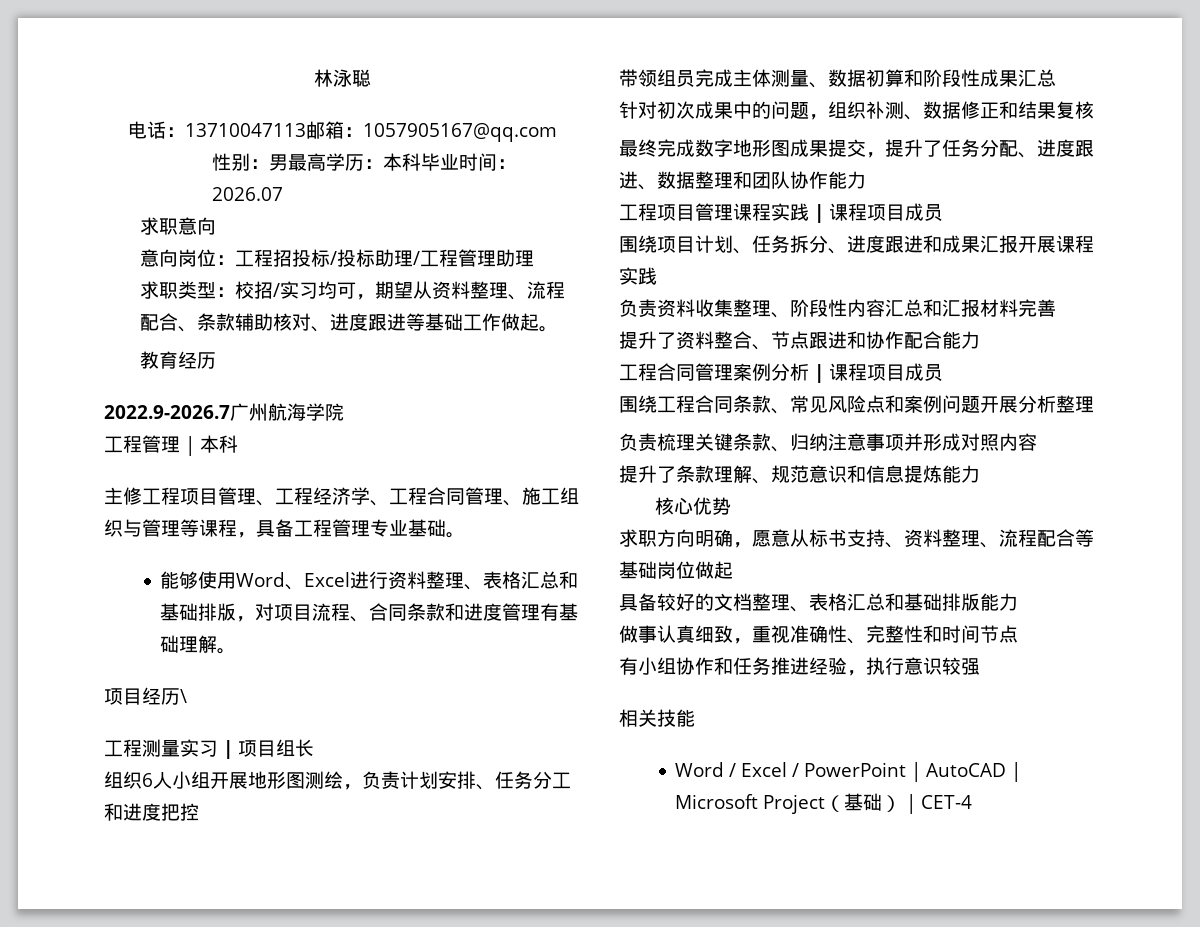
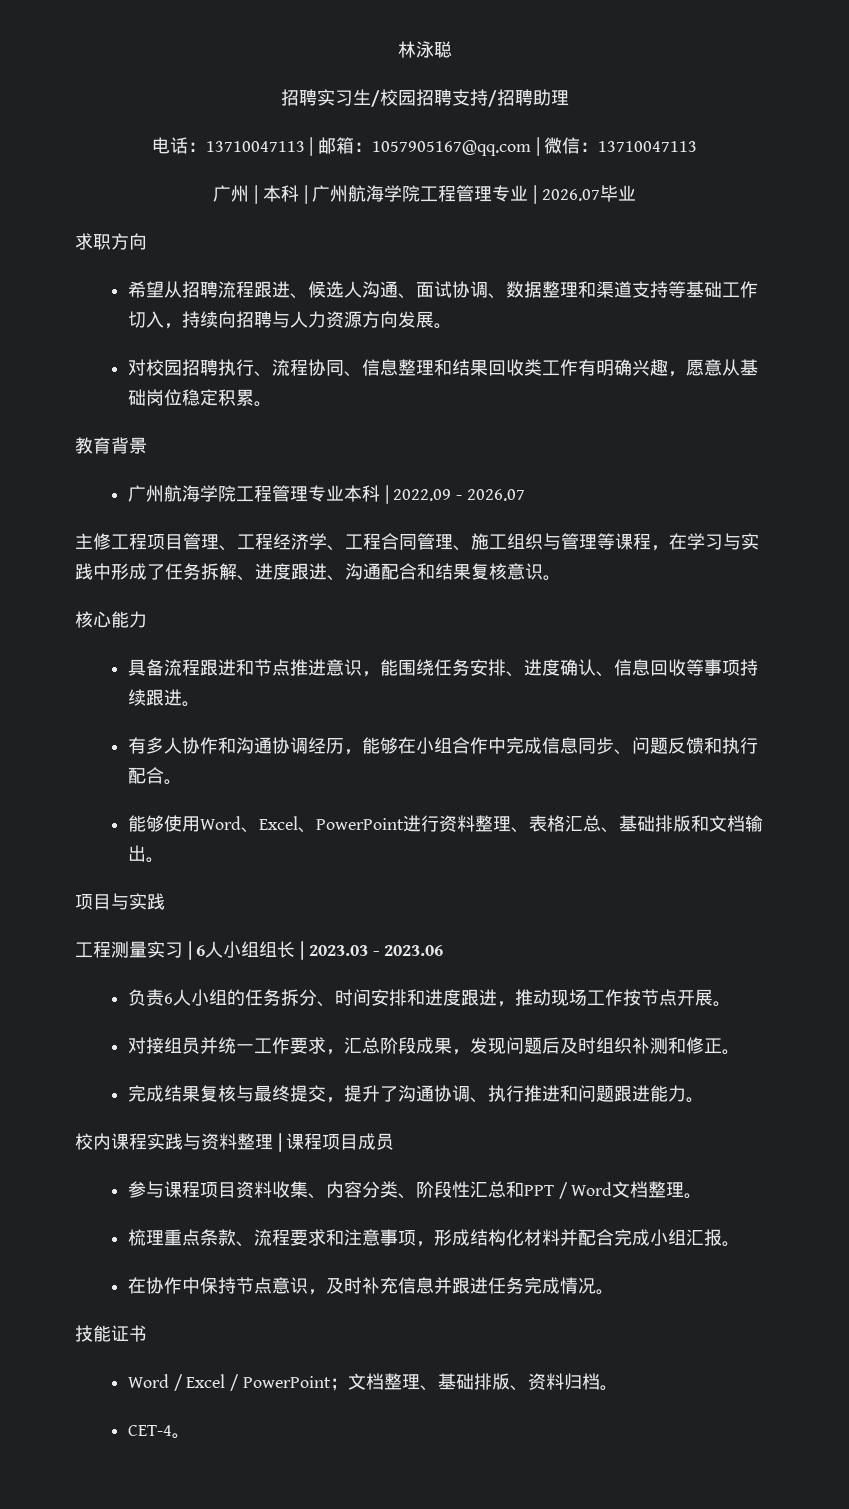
+ 招聘实习生/校园招聘支持/招聘助理
- 电话：13710047113邮箱：1057905167@qq.com
- 性别：男最高学历：本科毕业时间：2026.07
- 求职意向
- 意向岗位：工程招投标/投标助理/工程管理助理
- 求职类型：校招/实习均可，期望从资料整理、流程配合、条款辅助核对、进度跟进等基础工作做起。
- 教育经历
- 2022.9-2026.7广州航海学院
- 工程管理 | 本科
+ 电话：13710047113 | 邮箱：1057905167@qq.com | 微信：13710047113
+ 广州 | 本科 | 广州航海学院工程管理专业 | 2026.07毕业
+ 求职方向
+ 希望从招聘流程跟进、候选人沟通、面试协调、数据整理和渠道支持等基础工作切入，持续向招聘与人力资源方向发展。
+ 对校园招聘执行、流程协同、信息整理和结果回收类工作有明确兴趣，愿意从基础岗位稳定积累。
+ 教育背景
+ 广州航海学院工程管理专业本科 | 2022.09 - 2026.07
- 主修工程项目管理、工程经济学、工程合同管理、施工组织与管理等课程，具备工程管理专业基础。
+ 主修工程项目管理、工程经济学、工程合同管理、施工组织与管理等课程，在学习与实践中形成了任务拆解、进度跟进、沟通配合和结果复核意识。
+ 核心能力
+ 具备流程跟进和节点推进意识，能围绕任务安排、进度确认、信息回收等事项持续跟进。
+ 有多人协作和沟通协调经历，能够在小组合作中完成信息同步、问题反馈和执行配合。
- 能够使用Word、Excel进行资料整理、表格汇总和基础排版，对项目流程、合同条款和进度管理有基础理解。
+ 能够使用Word、Excel、PowerPoint进行资料整理、表格汇总、基础排版和文档输出。
- 项目经历\
+ 项目与实践
- 工程测量实习 | 项目组长
- 组织6人小组开展地形图测绘，负责计划安排、任务分工和进度把控
- 带领组员完成主体测量、数据初算和阶段性成果汇总
- 针对初次成果中的问题，组织补测、数据修正和结果复核
- 最终完成数字地形图成果提交，提升了任务分配、进度跟进、数据整理和团队协作能力
- 工程项目管理课程实践 | 课程项目成员
- 围绕项目计划、任务拆分、进度跟进和成果汇报开展课程实践
- 负责资料收集整理、阶段性内容汇总和汇报材料完善
- 提升了资料整合、节点跟进和协作配合能力
- 工程合同管理案例分析 | 课程项目成员
- 围绕工程合同条款、常见风险点和案例问题开展分析整理
- 负责梳理关键条款、归纳注意事项并形成对照内容
- 提升了条款理解、规范意识和信息提炼能力
- 核心优势
- 求职方向明确，愿意从标书支持、资料整理、流程配合等基础岗位做起
- 具备较好的文档整理、表格汇总和基础排版能力
- 做事认真细致，重视准确性、完整性和时间节点
- 有小组协作和任务推进经验，执行意识较强
- 相关技能
+ 工程测量实习 | 6人小组组长 | 2023.03 - 2023.06
+ 负责6人小组的任务拆分、时间安排和进度跟进，推动现场工作按节点开展。
+ 对接组员并统一工作要求，汇总阶段成果，发现问题后及时组织补测和修正。
+ 完成结果复核与最终提交，提升了沟通协调、执行推进和问题跟进能力。
+ 校内课程实践与资料整理 | 课程项目成员
+ 参与课程项目资料收集、内容分类、阶段性汇总和PPT / Word文档整理。
+ 梳理重点条款、流程要求和注意事项，形成结构化材料并配合完成小组汇报。
+ 在协作中保持节点意识，及时补充信息并跟进任务完成情况。
+ 技能证书
- Word / Excel / PowerPoint | AutoCAD | Microsoft Project（基础） | CET-4
+ Word / Excel / PowerPoint；文档整理、基础排版、资料归档。
+ CET-4。

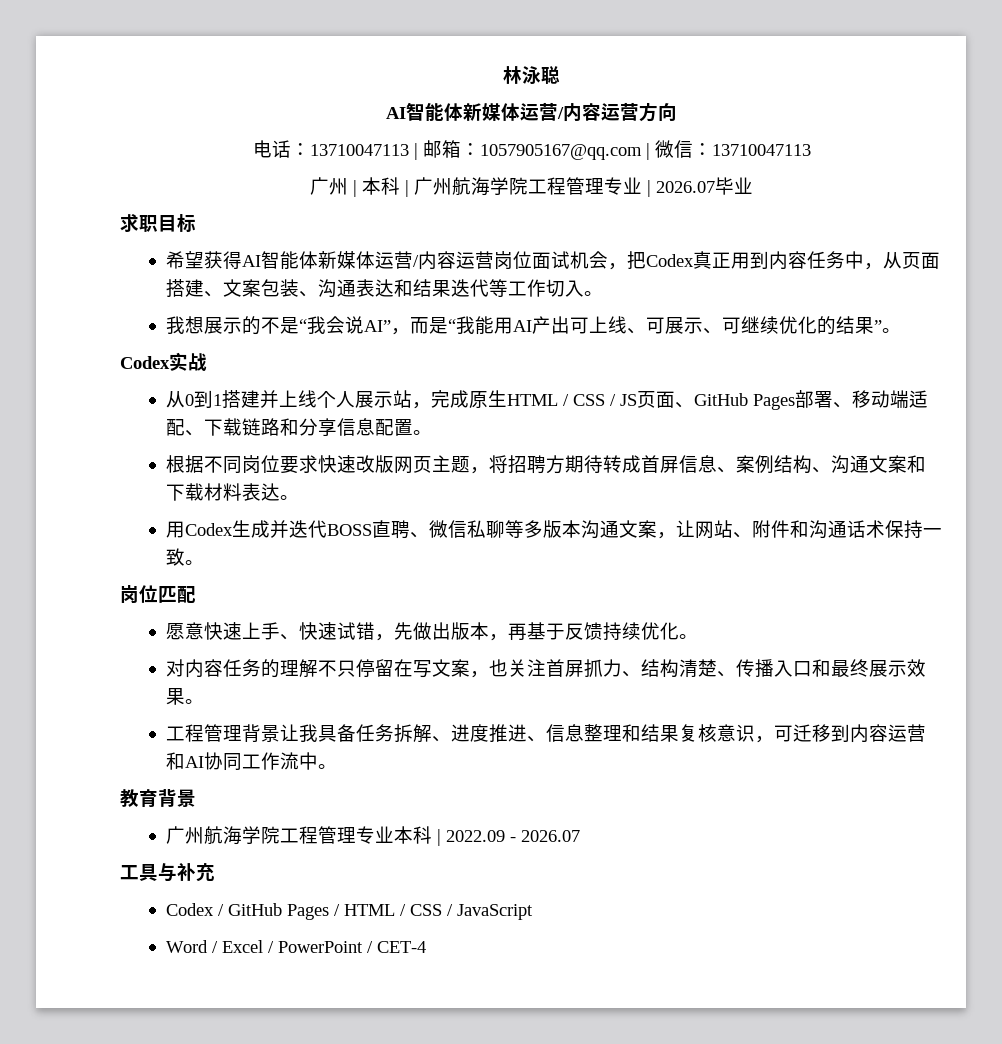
- 招聘实习生/校园招聘支持/招聘助理
+ AI智能体新媒体运营/内容运营方向
- 求职方向
+ 求职目标
- 希望从招聘流程跟进、候选人沟通、面试协调、数据整理和渠道支持等基础工作切入，持续向招聘与人力资源方向发展。
- 对校园招聘执行、流程协同、信息整理和结果回收类工作有明确兴趣，愿意从基础岗位稳定积累。
+ 希望获得AI智能体新媒体运营/内容运营岗位面试机会，把Codex真正用到内容任务中，从页面搭建、文案包装、沟通表达和结果迭代等工作切入。
+ 我想展示的不是“我会说AI”，而是“我能用AI产出可上线、可展示、可继续优化的结果”。
+ Codex实战
+ 从0到1搭建并上线个人展示站，完成原生HTML / CSS / JS页面、GitHub Pages部署、移动端适配、下载链路和分享信息配置。
+ 根据不同岗位要求快速改版网页主题，将招聘方期待转成首屏信息、案例结构、沟通文案和下载材料表达。
+ 用Codex生成并迭代BOSS直聘、微信私聊等多版本沟通文案，让网站、附件和沟通话术保持一致。
+ 岗位匹配
+ 愿意快速上手、快速试错，先做出版本，再基于反馈持续优化。
+ 对内容任务的理解不只停留在写文案，也关注首屏抓力、结构清楚、传播入口和最终展示效果。
+ 工程管理背景让我具备任务拆解、进度推进、信息整理和结果复核意识，可迁移到内容运营和AI协同工作流中。
- 主修工程项目管理、工程经济学、工程合同管理、施工组织与管理等课程，在学习与实践中形成了任务拆解、进度跟进、沟通配合和结果复核意识。
- 核心能力
- 具备流程跟进和节点推进意识，能围绕任务安排、进度确认、信息回收等事项持续跟进。
- 有多人协作和沟通协调经历，能够在小组合作中完成信息同步、问题反馈和执行配合。
- 能够使用Word、Excel、PowerPoint进行资料整理、表格汇总、基础排版和文档输出。
- 项目与实践
- 工程测量实习 | 6人小组组长 | 2023.03 - 2023.06
- 负责6人小组的任务拆分、时间安排和进度跟进，推动现场工作按节点开展。
- 对接组员并统一工作要求，汇总阶段成果，发现问题后及时组织补测和修正。
- 完成结果复核与最终提交，提升了沟通协调、执行推进和问题跟进能力。
- 校内课程实践与资料整理 | 课程项目成员
- 参与课程项目资料收集、内容分类、阶段性汇总和PPT / Word文档整理。
- 梳理重点条款、流程要求和注意事项，形成结构化材料并配合完成小组汇报。
- 在协作中保持节点意识，及时补充信息并跟进任务完成情况。
- 技能证书
+ 工具与补充
+ Codex / GitHub Pages / HTML / CSS / JavaScript
- Word / Excel / PowerPoint；文档整理、基础排版、资料归档。
- CET-4。
+ Word / Excel / PowerPoint / CET-4

